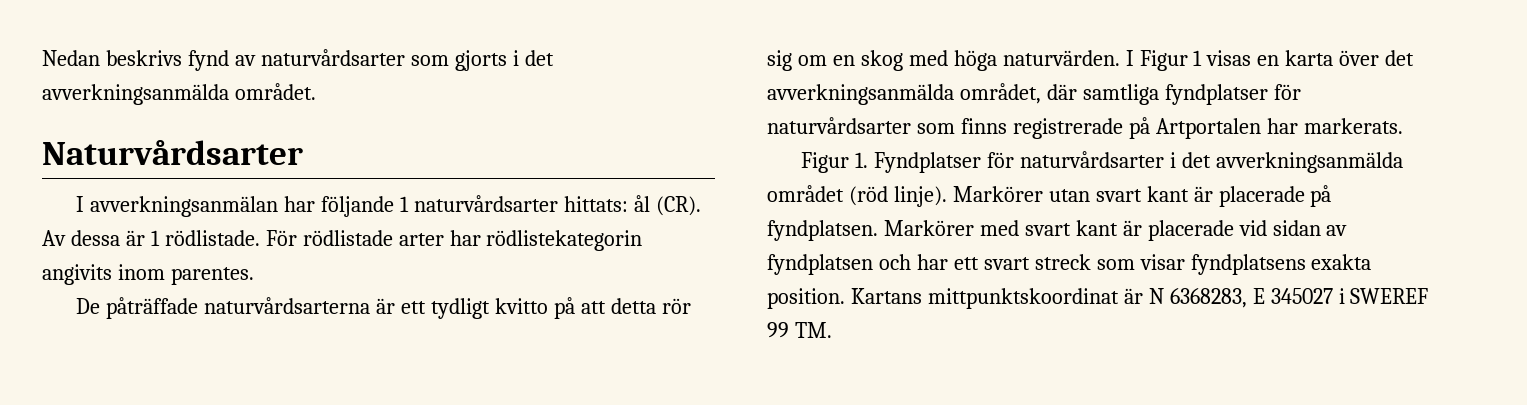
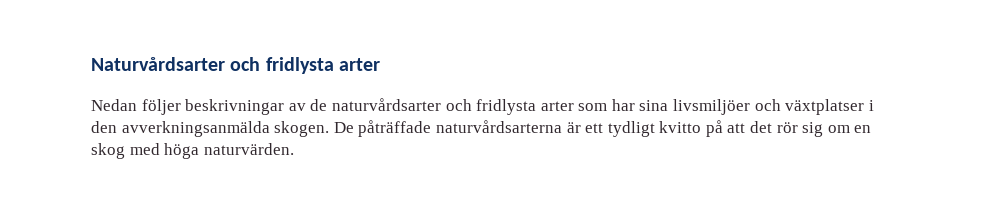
- Nedan beskrivs fynd av naturvårdsarter som gjorts i det avverkningsanmälda området.
- Naturvårdsarter
- I avverkningsanmälan har följande 1 naturvårdsarter hittats: ål (CR). Av dessa är 1 rödlistade. För rödlistade arter har rödlistekategorin angivits inom parentes.
- De påträffade naturvårdsarterna är ett tydligt kvitto på att detta rör sig om en skog med höga naturvärden. I Figur 1 visas en karta över det avverkningsanmälda området, där samtliga fyndplatser för naturvårdsarter som finns registrerade på Artportalen har markerats.
- Figur 1. Fyndplatser för naturvårdsarter i det avverkningsanmälda området (röd linje). Markörer utan svart kant är placerade på fyndplatsen. Markörer med svart kant är placerade vid sidan av fyndplatsen och har ett svart streck som visar fyndplatsens exakta position. Kartans mittpunktskoordinat är N 6368283, E 345027 i SWEREF 99 TM.
+ Naturvårdsarter och fridlysta arter
+ Nedan följer beskrivningar av de naturvårdsarter och fridlysta arter som har sina livsmiljöer och växtplatser i den avverkningsanmälda skogen. De påträffade naturvårdsarterna är ett tydligt kvitto på att det rör sig om en skog med höga naturvärden.

